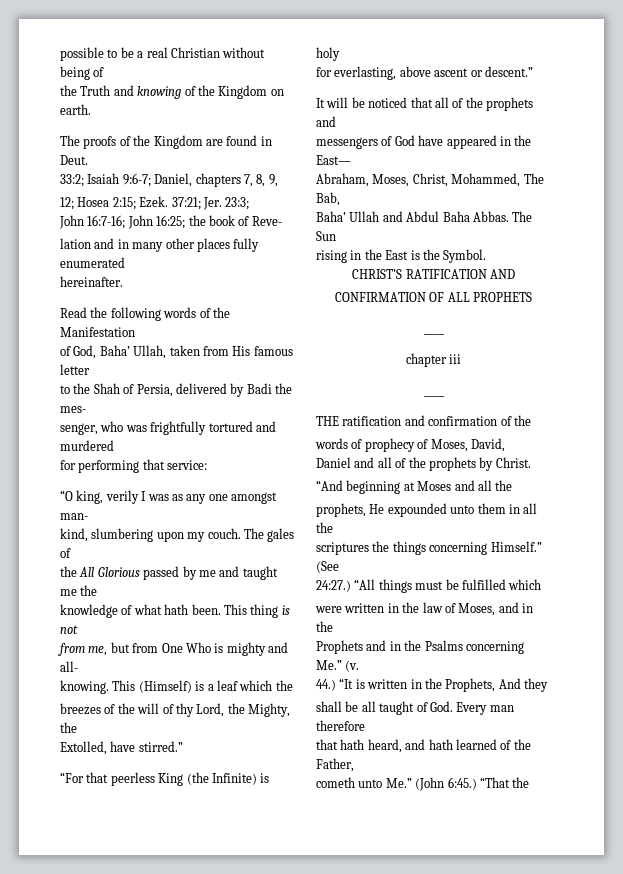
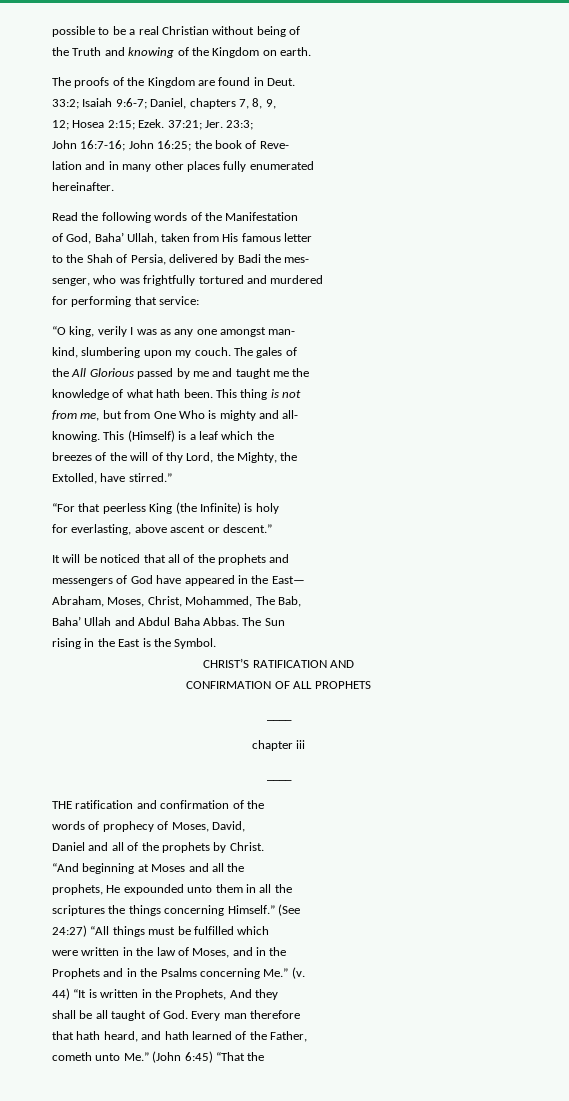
- 24:27.) “All things must be fulfilled which
+ 24:27) “All things must be fulfilled which
- 44.) “It is written in the Prophets, And they
+ 44) “It is written in the Prophets, And they
- cometh unto Me.” (John 6:45.) “That the
+ cometh unto Me.” (John 6:45) “That the

